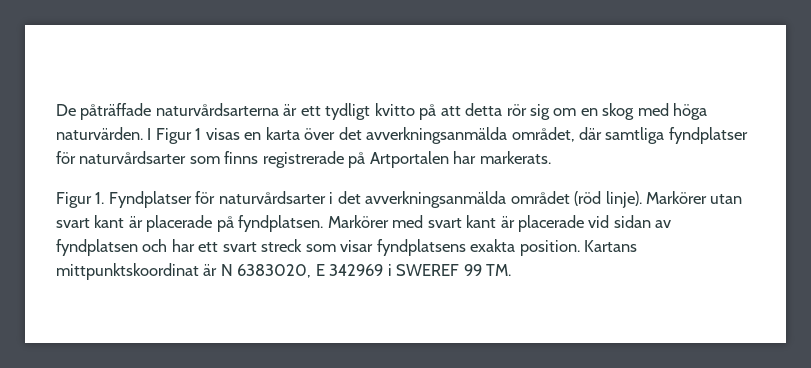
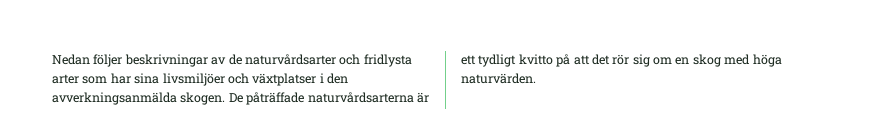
+ Nedan följer beskrivningar av de naturvårdsarter och fridlysta arter som har sina livsmiljöer och växtplatser i den avverkningsanmälda skogen.
- De påträffade naturvårdsarterna är ett tydligt kvitto på att detta rör sig om en skog med höga naturvärden. I Figur 1 visas en karta över det avverkningsanmälda området, där samtliga fyndplatser för naturvårdsarter som finns registrerade på Artportalen har markerats.
- Figur 1. Fyndplatser för naturvårdsarter i det avverkningsanmälda området (röd linje). Markörer utan svart kant är placerade på fyndplatsen. Markörer med svart kant är placerade vid sidan av fyndplatsen och har ett svart streck som visar fyndplatsens exakta position. Kartans mittpunktskoordinat är N 6383020, E 342969 i SWEREF 99 TM.
+ De påträffade naturvårdsarterna är ett tydligt kvitto på att det rör sig om en skog med höga naturvärden.

